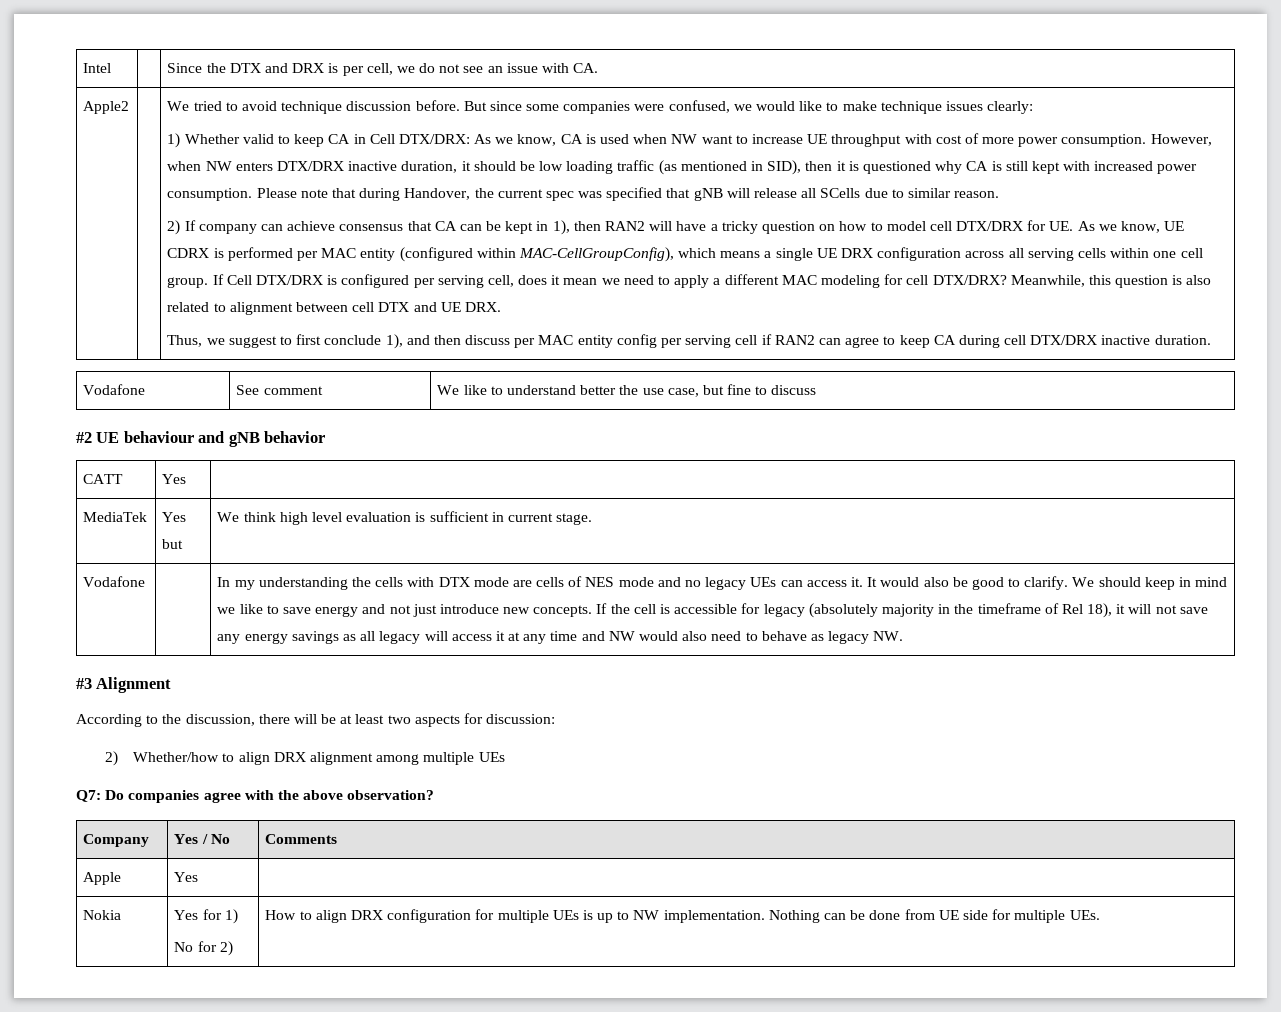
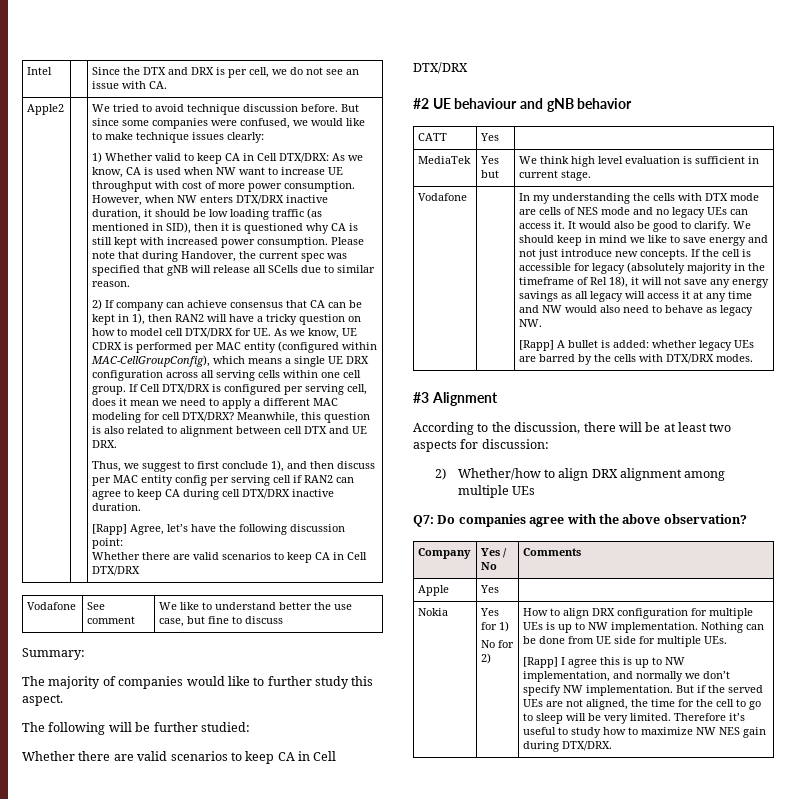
+ [Rapp] Agree, let’s have the following discussion point:
+ Whether there are valid scenarios to keep CA in Cell DTX/DRX
+ Summary:
+ The majority of companies would like to further study this aspect.
+ The following will be further studied:
+ Whether there are valid scenarios to keep CA in Cell DTX/DRX
+ [Rapp] A bullet is added: whether legacy UEs are barred by the cells with DTX/DRX modes.
+ [Rapp] I agree this is up to NW implementation, and normally we don’t specify NW implementation. But if the served UEs are not aligned, the time for the cell to go to sleep will be very limited. Therefore it’s useful to study how to maximize NW NES gain during DTX/DRX.

